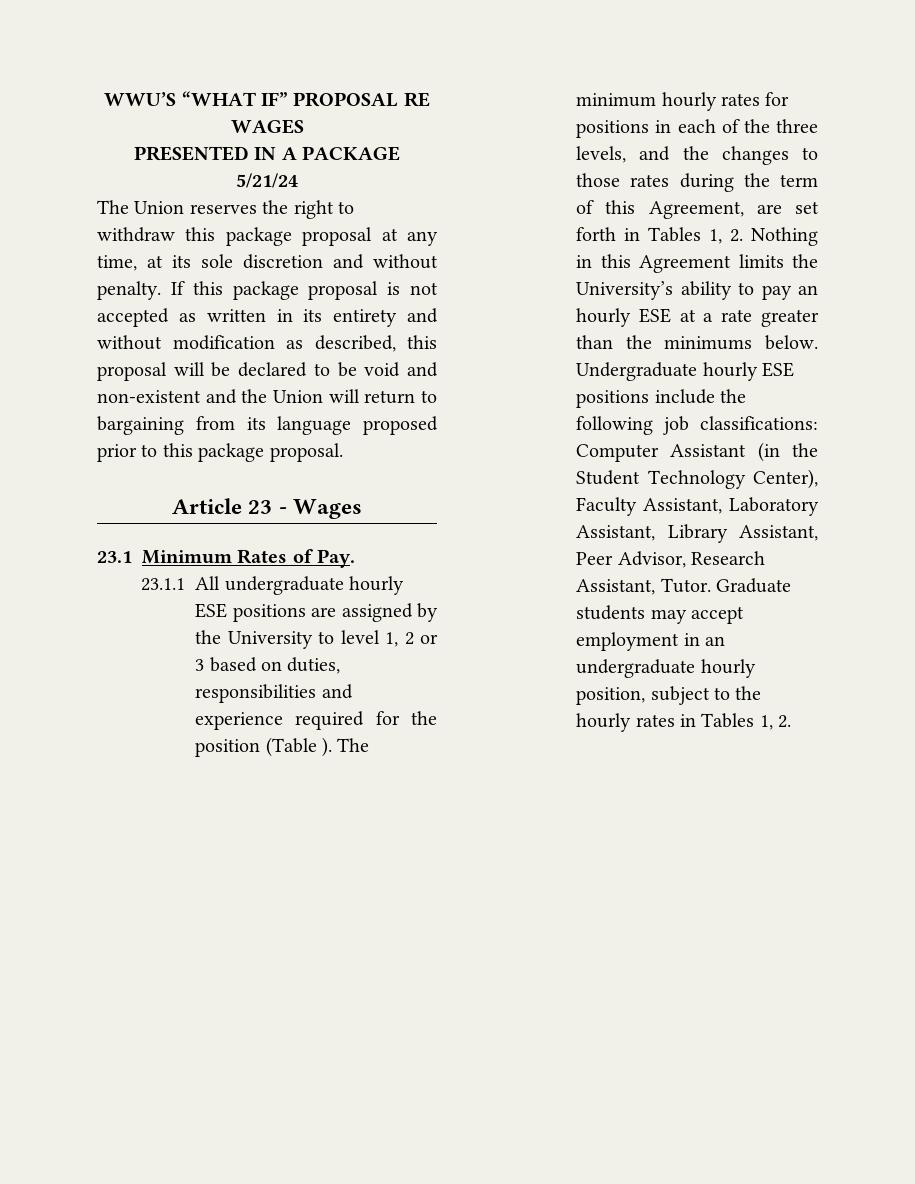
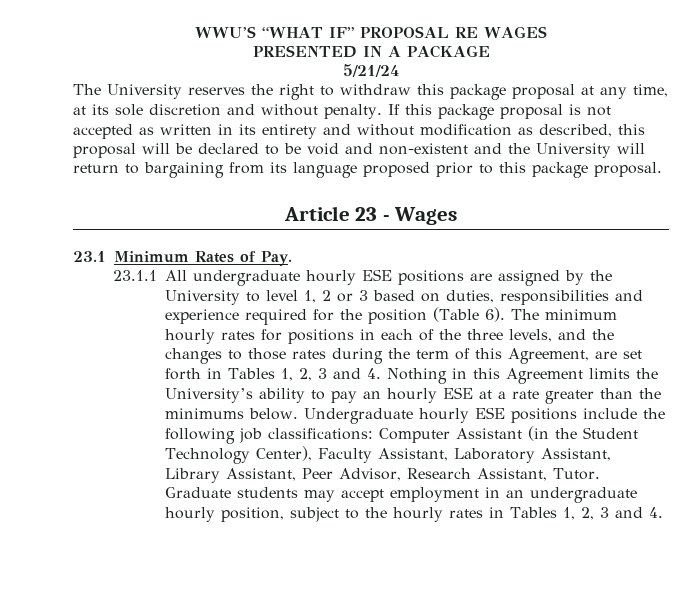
- The Union reserves the right to withdraw this package proposal at any time, at its sole discretion and without penalty.
+ The University reserves the right to withdraw this package proposal at any time, at its sole discretion and without penalty.
- If this package proposal is not accepted as written in its entirety and without modification as described, this proposal will be declared to be void and non-existent and the Union will return to bargaining from its language proposed prior to this package proposal.
+ If this package proposal is not accepted as written in its entirety and without modification as described, this proposal will be declared to be void and non-existent and the University will return to bargaining from its language proposed prior to this package proposal.
- 23.1.1 All undergraduate hourly ESE positions are assigned by the University to level 1, 2 or 3 based on duties, responsibilities and experience required for the position (Table ).
+ 23.1.1 All undergraduate hourly ESE positions are assigned by the University to level 1, 2 or 3 based on duties, responsibilities and experience required for the position (Table 6).
- The minimum hourly rates for positions in each of the three levels, and the changes to those rates during the term of this Agreement, are set forth in Tables 1, 2. Nothing in this Agreement limits the University’s ability to pay an hourly ESE at a rate greater than the minimums below.
+ The minimum hourly rates for positions in each of the three levels, and the changes to those rates during the term of this Agreement, are set forth in Tables 1, 2, 3 and 4. Nothing in this Agreement limits the University’s ability to pay an hourly ESE at a rate greater than the minimums below.
- Graduate students may accept employment in an undergraduate hourly position, subject to the hourly rates in Tables 1, 2.
+ Graduate students may accept employment in an undergraduate hourly position, subject to the hourly rates in Tables 1, 2, 3 and 4.

